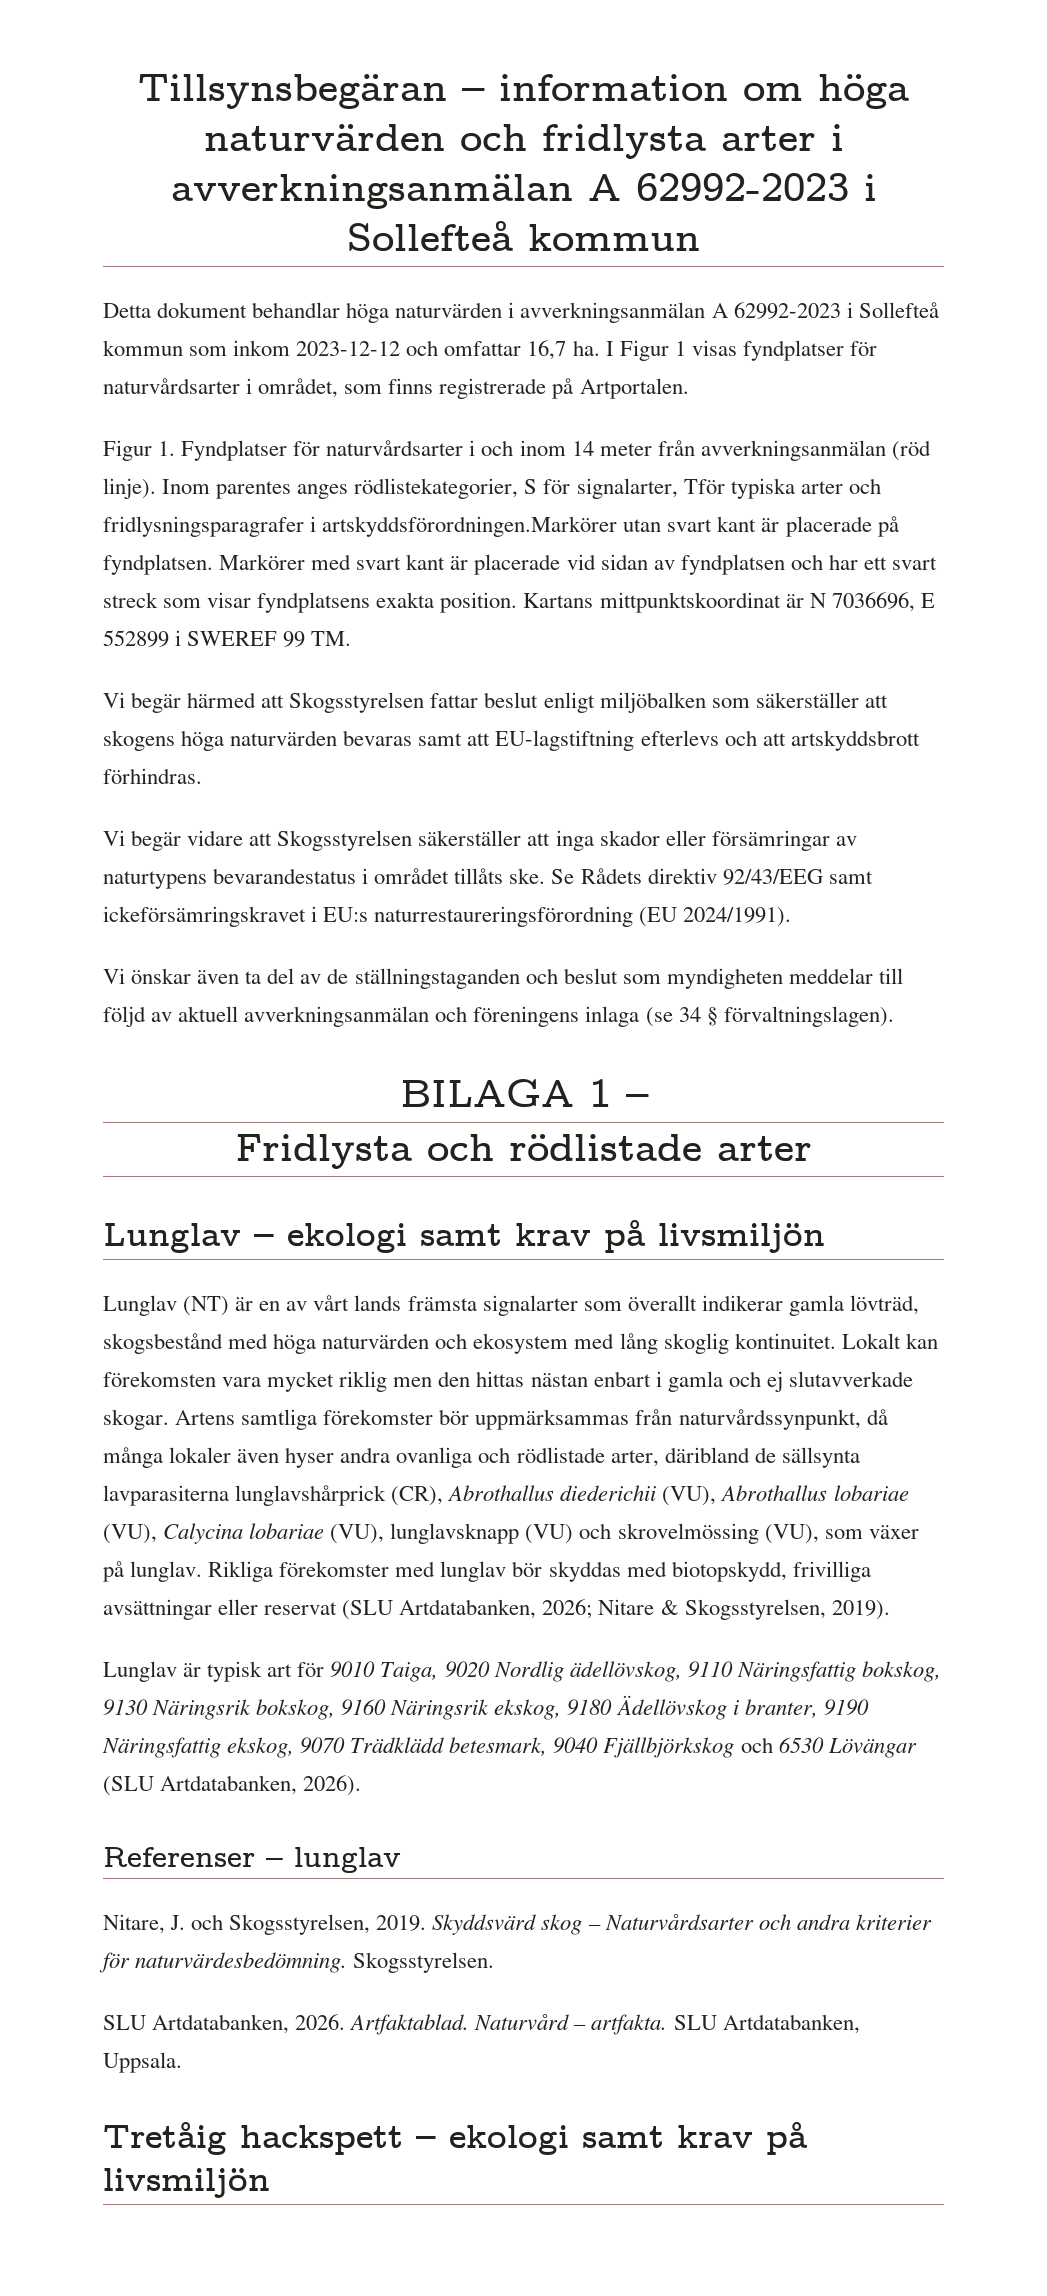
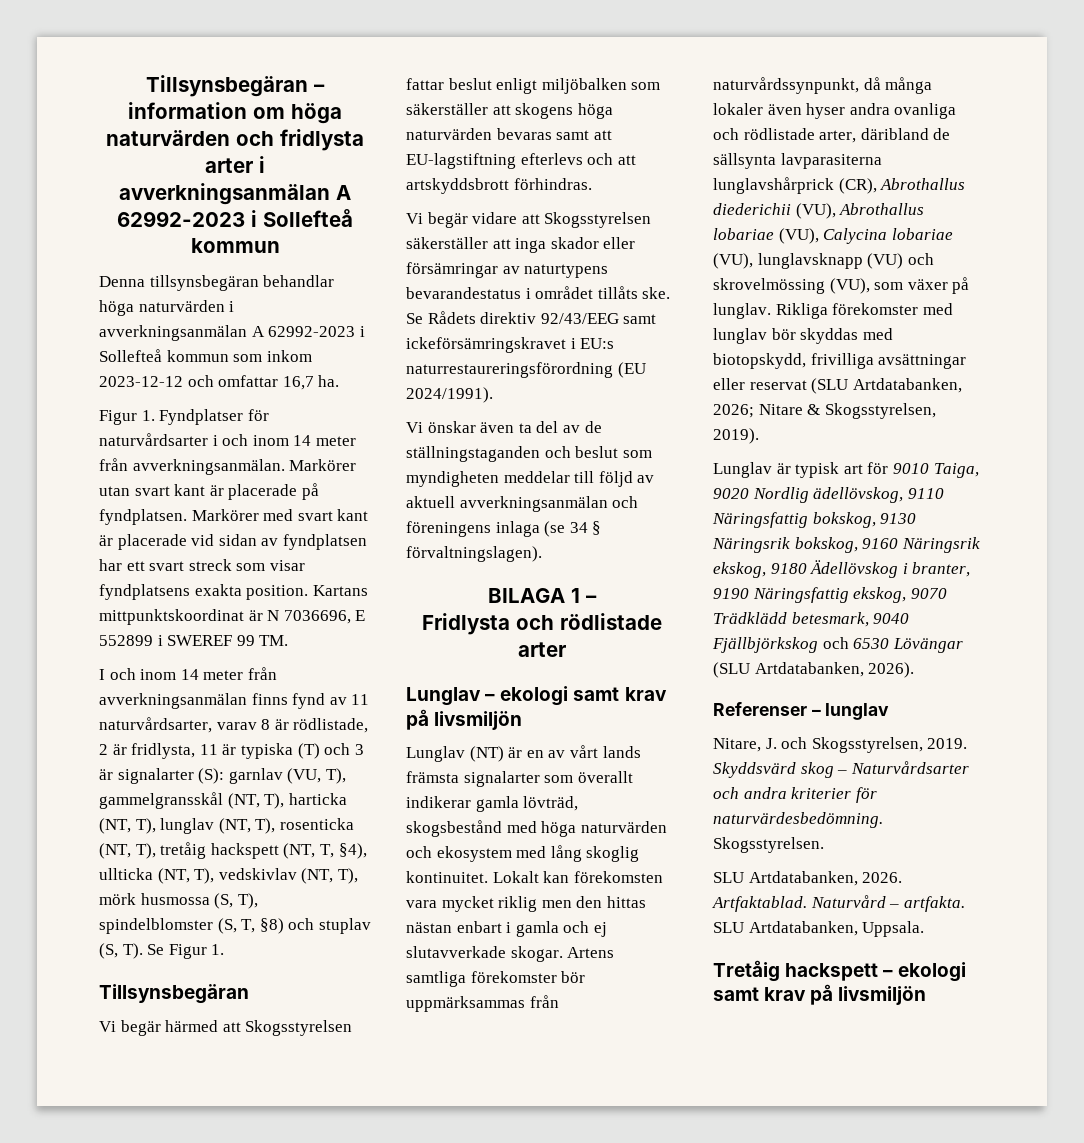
- Detta dokument behandlar höga naturvärden i avverkningsanmälan A 62992-2023 i Sollefteå kommun som inkom 2023-12-12 och omfattar 16,7 ha. I Figur 1 visas fyndplatser för naturvårdsarter i området, som finns registrerade på Artportalen.
+ Denna tillsynsbegäran behandlar höga naturvärden i avverkningsanmälan A 62992-2023 i Sollefteå kommun som inkom 2023-12-12 och omfattar 16,7 ha.
- Figur 1. Fyndplatser för naturvårdsarter i och inom 14 meter från avverkningsanmälan (röd linje). Inom parentes anges rödlistekategorier, S för signalarter, Tför typiska arter och fridlysningsparagrafer i artskyddsförordningen.Markörer utan svart kant är placerade på fyndplatsen.
+ Figur 1. Fyndplatser för naturvårdsarter i och inom 14 meter från avverkningsanmälan. Markörer utan svart kant är placerade på fyndplatsen.
- Markörer med svart kant är placerade vid sidan av fyndplatsen och har ett svart streck som visar fyndplatsens exakta position.
+ Markörer med svart kant är placerade vid sidan av fyndplatsen har ett svart streck som visar fyndplatsens exakta position.
+ I och inom 14 meter från avverkningsanmälan finns fynd av 11 naturvårdsarter, varav 8 är rödlistade, 2 är fridlysta, 11 är typiska (T) och 3 är signalarter (S): garnlav (VU, T), gammelgransskål (NT, T), harticka (NT, T), lunglav (NT, T), rosenticka (NT, T), tretåig hackspett (NT, T, §4), ullticka (NT, T), vedskivlav (NT, T), mörk husmossa (S, T), spindelblomster (S, T, §8) och stuplav (S, T). Se Figur 1.
+ Tillsynsbegäran

